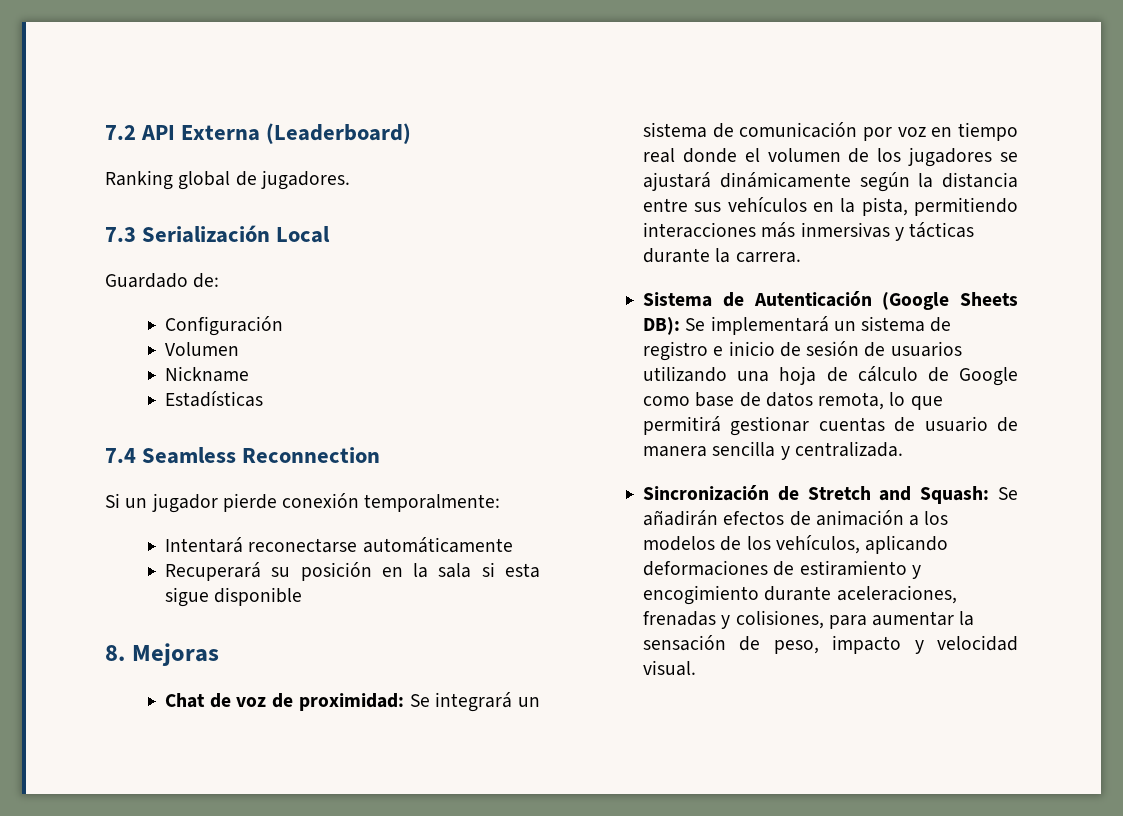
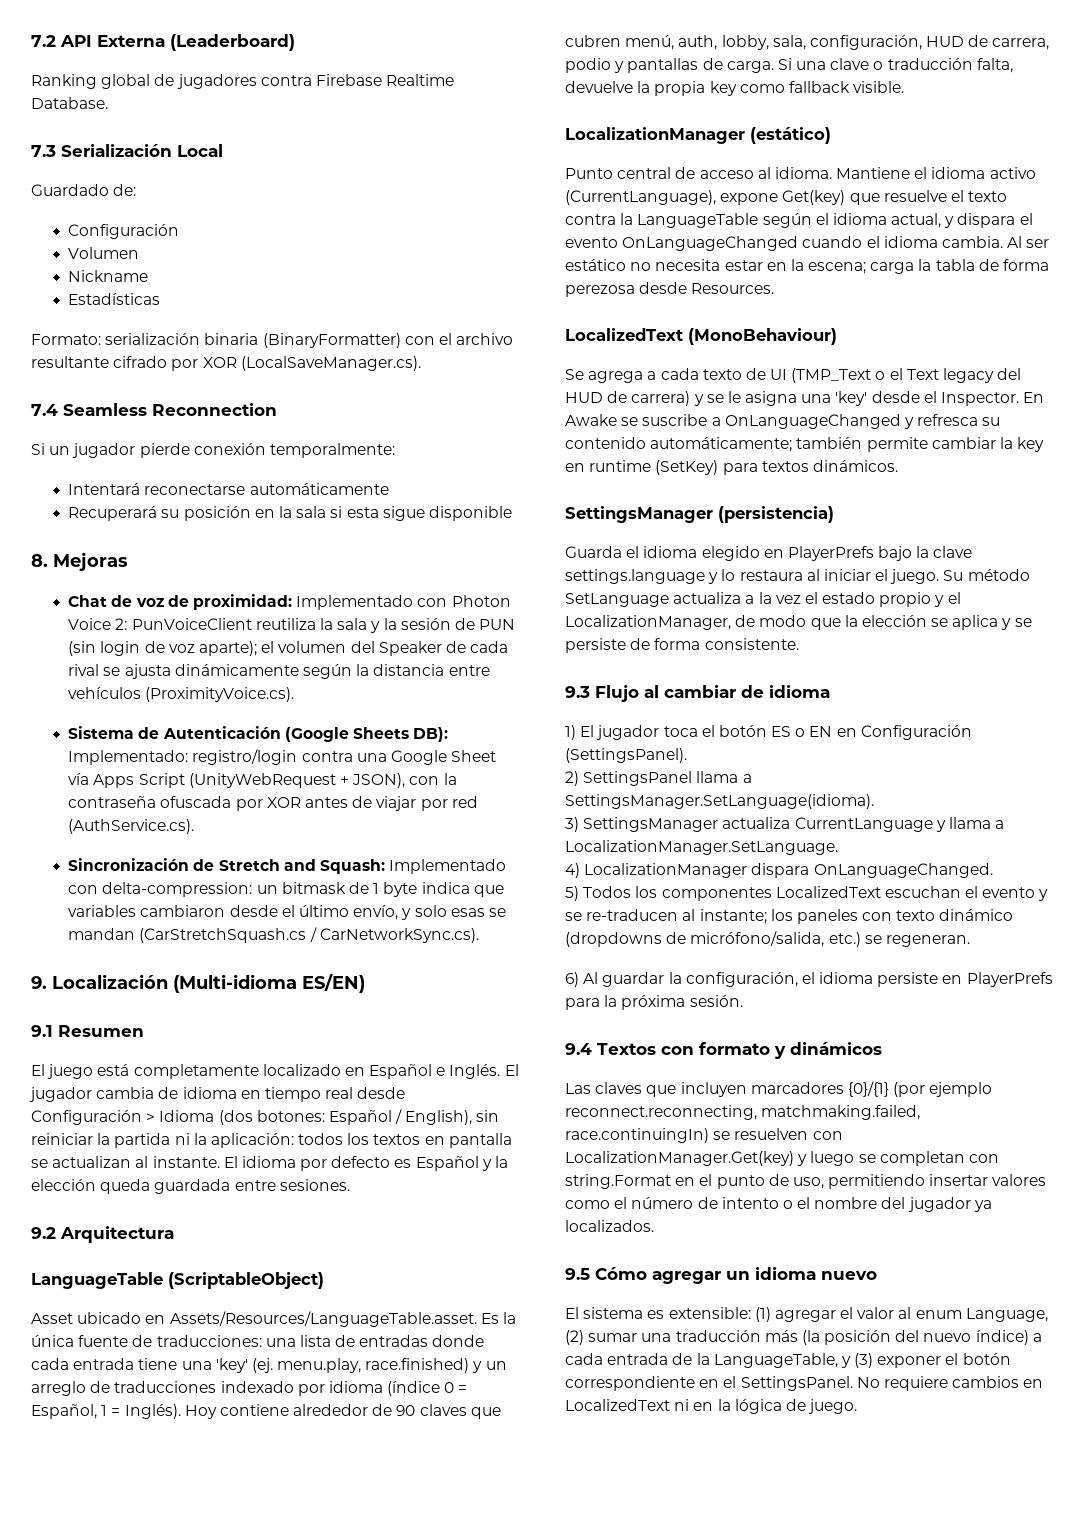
- Ranking global de jugadores.
+ Ranking global de jugadores contra Firebase Realtime Database.
+ Formato: serialización binaria (BinaryFormatter) con el archivo resultante cifrado por XOR (LocalSaveManager.cs).
- Chat de voz de proximidad: Se integrará un sistema de comunicación por voz en tiempo real donde el volumen de los jugadores se ajustará dinámicamente según la distancia entre sus vehículos en la pista, permitiendo interacciones más inmersivas y tácticas durante la carrera.
+ Chat de voz de proximidad: Implementado con Photon Voice 2: PunVoiceClient reutiliza la sala y la sesión de PUN (sin login de voz aparte); el volumen del Speaker de cada rival se ajusta dinámicamente según la distancia entre vehículos (ProximityVoice.cs).
- Sistema de Autenticación (Google Sheets DB): Se implementará un sistema de registro e inicio de sesión de usuarios utilizando una hoja de cálculo de Google como base de datos remota, lo que permitirá gestionar cuentas de usuario de manera sencilla y centralizada.
+ Sistema de Autenticación (Google Sheets DB): Implementado: registro/login contra una Google Sheet vía Apps Script (UnityWebRequest + JSON), con la contraseña ofuscada por XOR antes de viajar por red (AuthService.cs).
- Sincronización de Stretch and Squash: Se añadirán efectos de animación a los modelos de los vehículos, aplicando deformaciones de estiramiento y encogimiento durante aceleraciones, frenadas y colisiones, para aumentar la sensación de peso, impacto y velocidad visual.
+ Sincronización de Stretch and Squash: Implementado con delta-compression: un bitmask de 1 byte indica que variables cambiaron desde el último envío, y solo esas se mandan (CarStretchSquash.cs / CarNetworkSync.cs).
+ 9. Localización (Multi-idioma ES/EN)
+ 9.1 Resumen
+ El juego está completamente localizado en Español e Inglés. El jugador cambia de idioma en tiempo real desde Configuración > Idioma (dos botones: Español / English), sin reiniciar la partida ni la aplicación: todos los textos en pantalla se actualizan al instante. El idioma por defecto es Español y la elección queda guardada entre sesiones.
+ 9.2 Arquitectura
+ LanguageTable (ScriptableObject)
+ Asset ubicado en Assets/Resources/LanguageTable.asset. Es la única fuente de traducciones: una lista de entradas donde cada entrada tiene una 'key' (ej. menu.play, race.finished) y un arreglo de traducciones indexado por idioma (índice 0 = Español, 1 = Inglés). Hoy contiene alrededor de 90 claves que cubren menú, auth, lobby, sala, configuración, HUD de carrera, podio y pantallas de carga. Si una clave o traducción falta, devuelve la propia key como fallback visible.
+ LocalizationManager (estático)
+ Punto central de acceso al idioma. Mantiene el idioma activo (CurrentLanguage), expone Get(key) que resuelve el texto contra la LanguageTable según el idioma actual, y dispara el evento OnLanguageChanged cuando el idioma cambia. Al ser estático no necesita estar en la escena; carga la tabla de forma perezosa desde Resources.
+ LocalizedText (MonoBehaviour)
+ Se agrega a cada texto de UI (TMP_Text o el Text legacy del HUD de carrera) y se le asigna una 'key' desde el Inspector. En Awake se suscribe a OnLanguageChanged y refresca su contenido automáticamente; también permite cambiar la key en runtime (SetKey) para textos dinámicos.
+ SettingsManager (persistencia)
+ Guarda el idioma elegido en PlayerPrefs bajo la clave settings.language y lo restaura al iniciar el juego. Su método SetLanguage actualiza a la vez el estado propio y el LocalizationManager, de modo que la elección se aplica y se persiste de forma consistente.
+ 9.3 Flujo al cambiar de idioma
+ 1) El jugador toca el botón ES o EN en Configuración (SettingsPanel).
+ 2) SettingsPanel llama a SettingsManager.SetLanguage(idioma).
+ 3) SettingsManager actualiza CurrentLanguage y llama a LocalizationManager.SetLanguage.
+ 4) LocalizationManager dispara OnLanguageChanged.
+ 5) Todos los componentes LocalizedText escuchan el evento y se re-traducen al instante; los paneles con texto dinámico (dropdowns de micrófono/salida, etc.) se regeneran.
+ 6) Al guardar la configuración, el idioma persiste en PlayerPrefs para la próxima sesión.
+ 9.4 Textos con formato y dinámicos
+ Las claves que incluyen marcadores {0}/{1} (por ejemplo reconnect.reconnecting, matchmaking.failed, race.continuingIn) se resuelven con LocalizationManager.Get(key) y luego se completan con string.Format en el punto de uso, permitiendo insertar valores como el número de intento o el nombre del jugador ya localizados.
+ 9.5 Cómo agregar un idioma nuevo
+ El sistema es extensible: (1) agregar el valor al enum Language, (2) sumar una traducción más (la posición del nuevo índice) a cada entrada de la LanguageTable, y (3) exponer el botón correspondiente en el SettingsPanel. No requiere cambios en LocalizedText ni en la lógica de juego.

